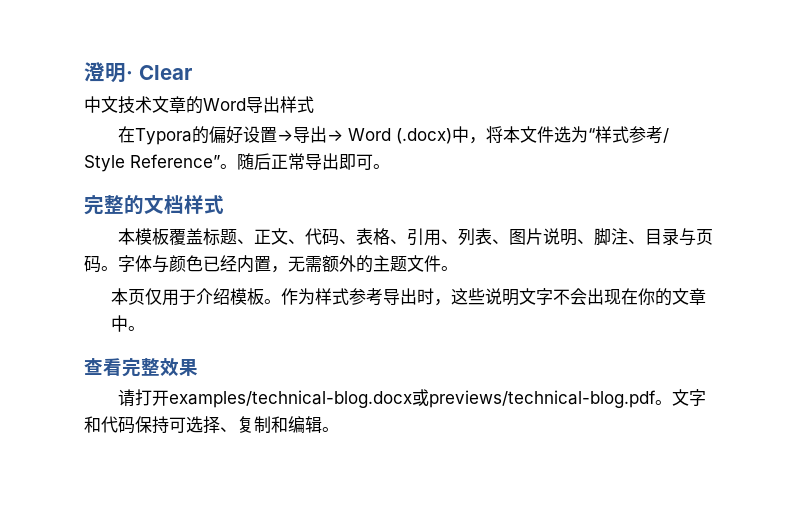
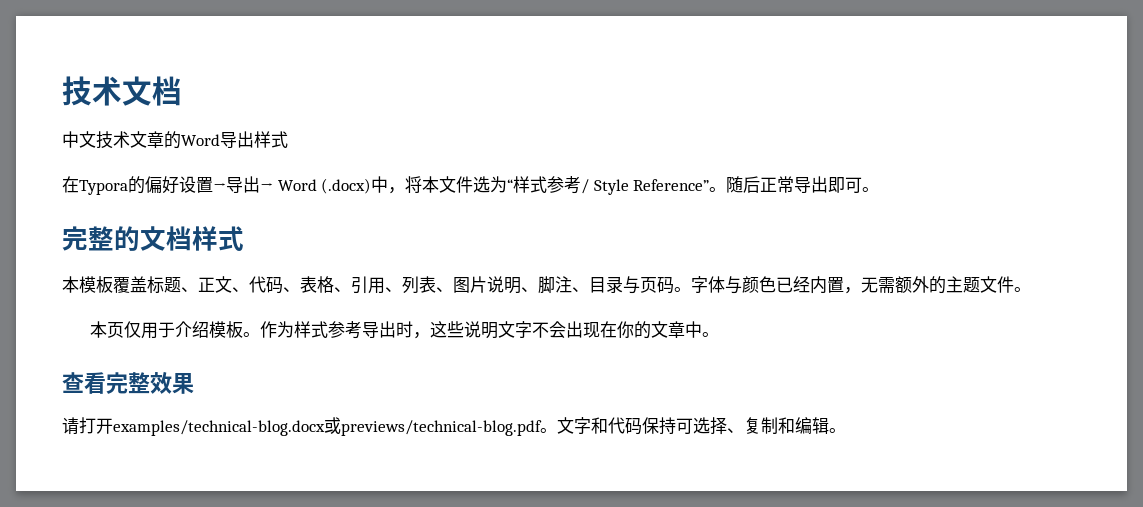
- 澄明· Clear
+ 技术文档

